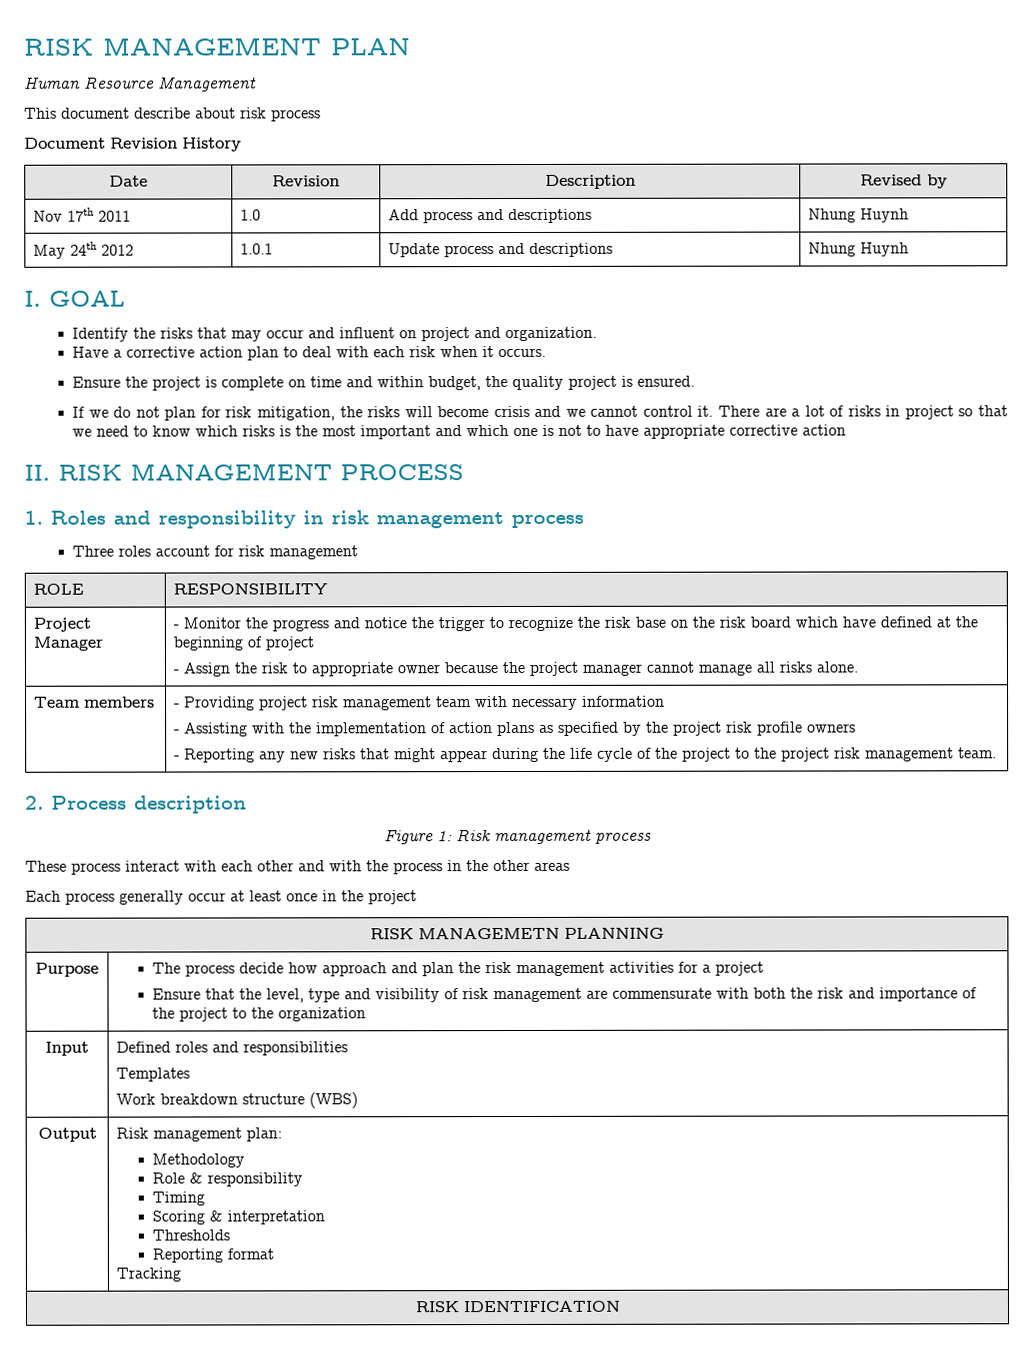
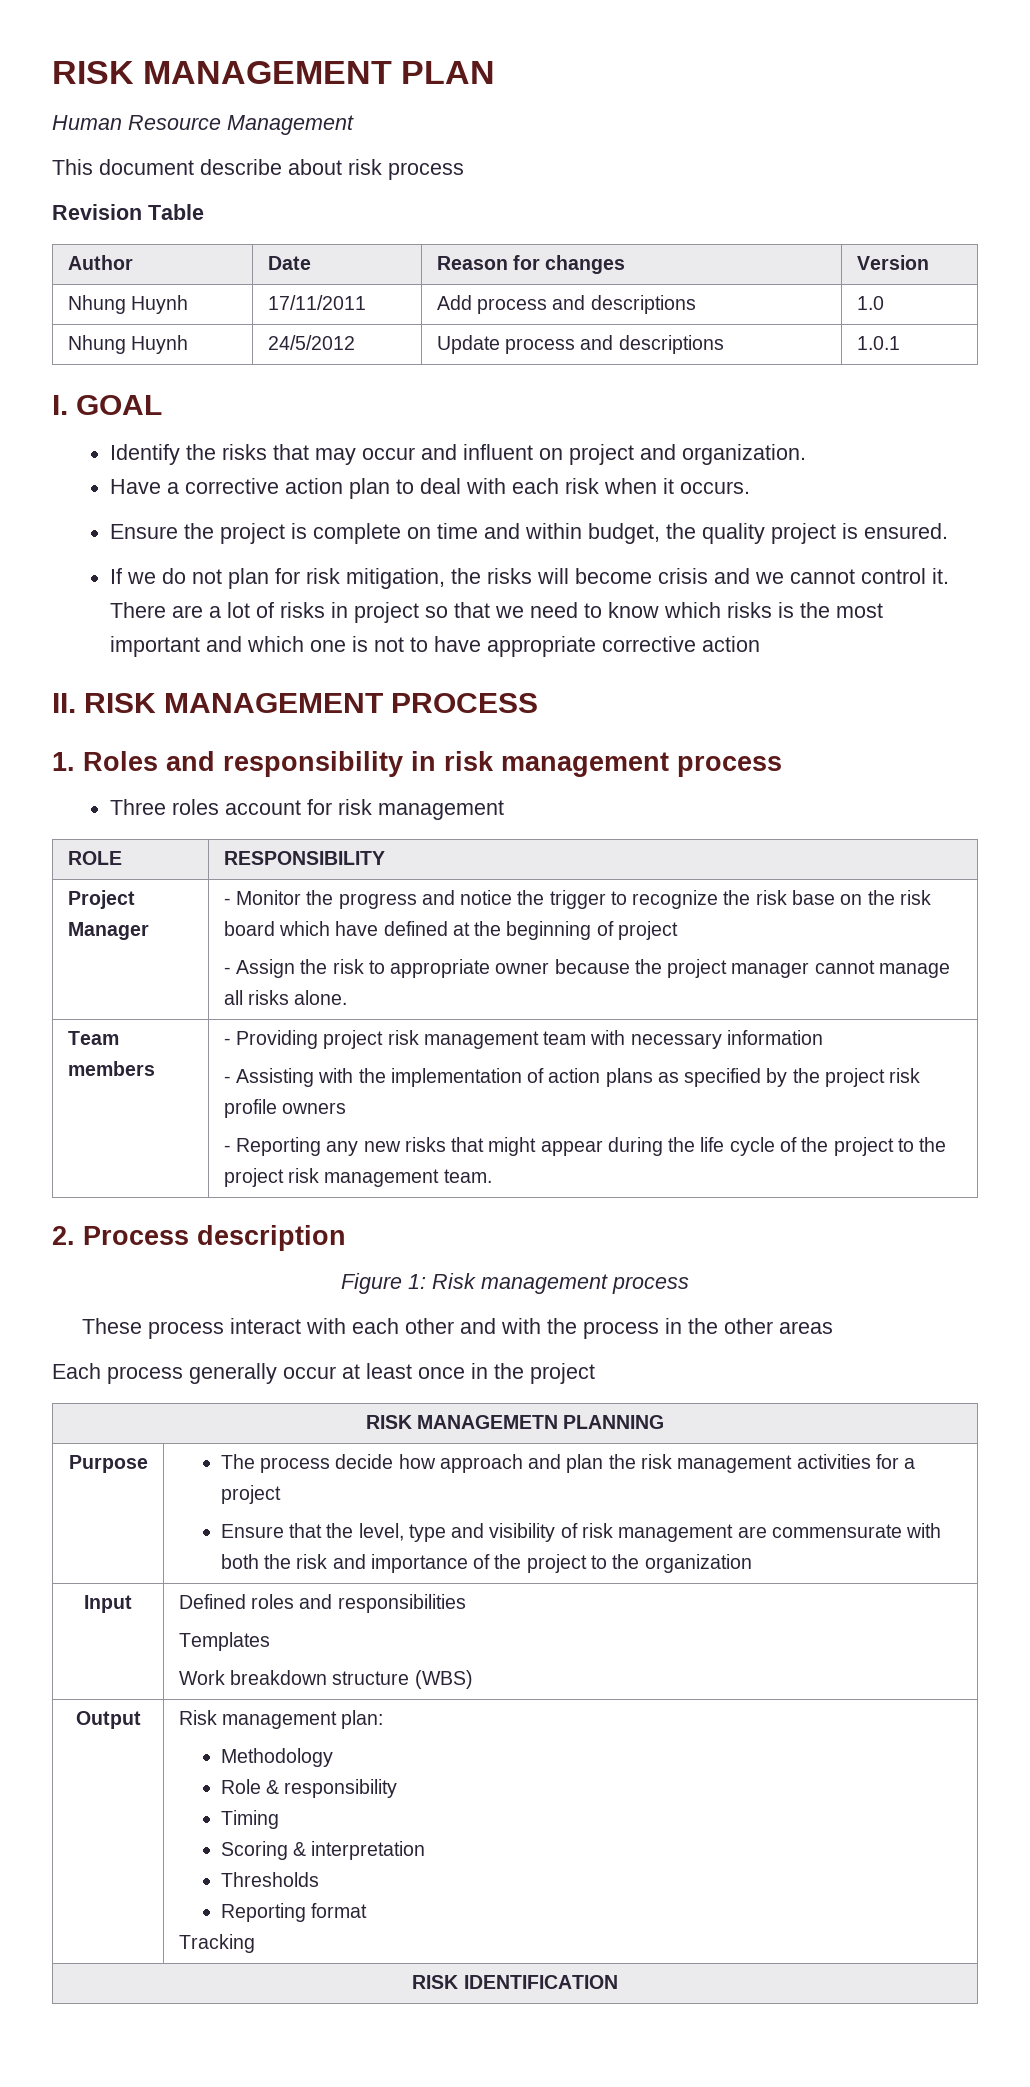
- Document Revision History
- Date | Revision | Description | Revised by
- Nov 17th 2011 | 1.0 | Add process and descriptions | Nhung Huynh
- May 24th 2012 | 1.0.1 | Update process and descriptions | Nhung Huynh
+ Revision Table
+ Author | Date | Reason for changes | Version
+ Nhung Huynh | 17/11/2011 | Add process and descriptions | 1.0
+ Nhung Huynh | 24/5/2012 | Update process and descriptions | 1.0.1

